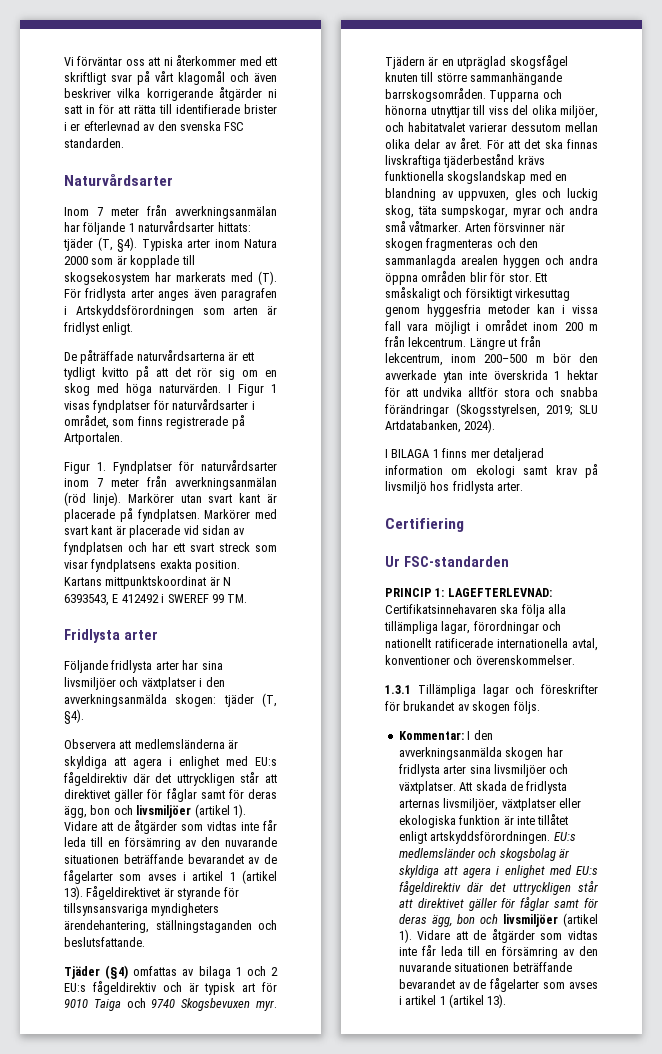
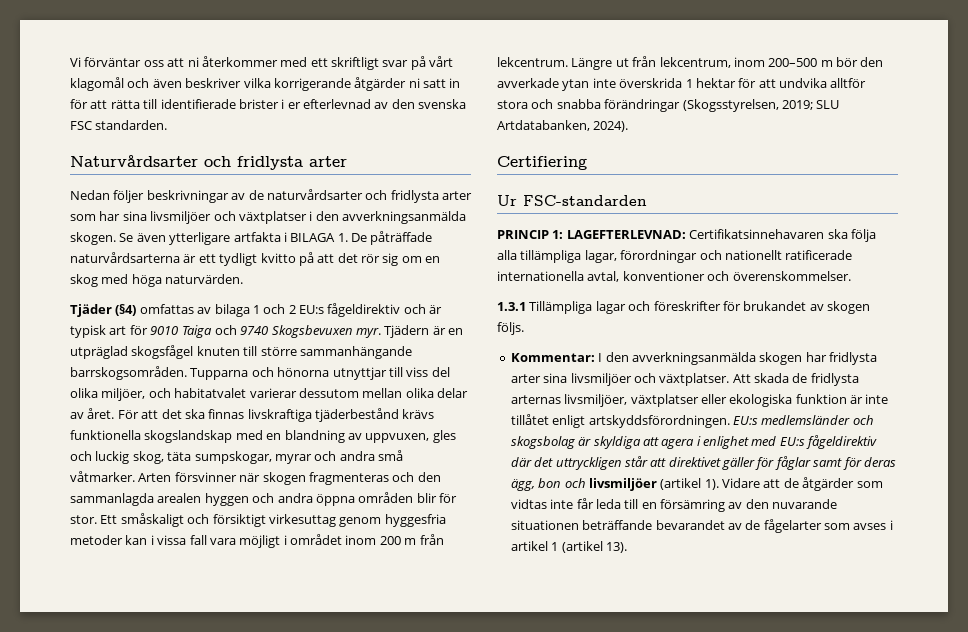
- Naturvårdsarter
- Inom 7 meter från avverkningsanmälan har följande 1 naturvårdsarter hittats: tjäder (T, §4). Typiska arter inom Natura 2000 som är kopplade till skogsekosystem har markerats med (T). För fridlysta arter anges även paragrafen i Artskyddsförordningen som arten är fridlyst enligt.
- De påträffade naturvårdsarterna är ett tydligt kvitto på att det rör sig om en skog med höga naturvärden. I Figur 1 visas fyndplatser för naturvårdsarter i området, som finns registrerade på Artportalen.
- Figur 1. Fyndplatser för naturvårdsarter inom 7 meter från avverkningsanmälan (röd linje). Markörer utan svart kant är placerade på fyndplatsen. Markörer med svart kant är placerade vid sidan av fyndplatsen och har ett svart streck som visar fyndplatsens exakta position. Kartans mittpunktskoordinat är N 6393543, E 412492 i SWEREF 99 TM.
- Fridlysta arter
- Följande fridlysta arter har sina livsmiljöer och växtplatser i den avverkningsanmälda skogen: tjäder (T, §4).
- Observera att medlemsländerna är skyldiga att agera i enlighet med EU:s fågeldirektiv där det uttryckligen står att direktivet gäller för fåglar samt för deras ägg, bon och livsmiljöer (artikel 1). Vidare att de åtgärder som vidtas inte får leda till en försämring av den nuvarande situationen beträffande bevarandet av de fågelarter som avses i artikel 1 (artikel 13). Fågeldirektivet är styrande för tillsynsansvariga myndigheters ärendehantering, ställningstaganden och beslutsfattande.
+ Naturvårdsarter och fridlysta arter
+ Nedan följer beskrivningar av de naturvårdsarter och fridlysta arter som har sina livsmiljöer och växtplatser i den avverkningsanmälda skogen. Se även ytterligare artfakta i BILAGA 1. De påträffade naturvårdsarterna är ett tydligt kvitto på att det rör sig om en skog med höga naturvärden.
- I BILAGA 1 finns mer detaljerad information om ekologi samt krav på livsmiljö hos fridlysta arter.

